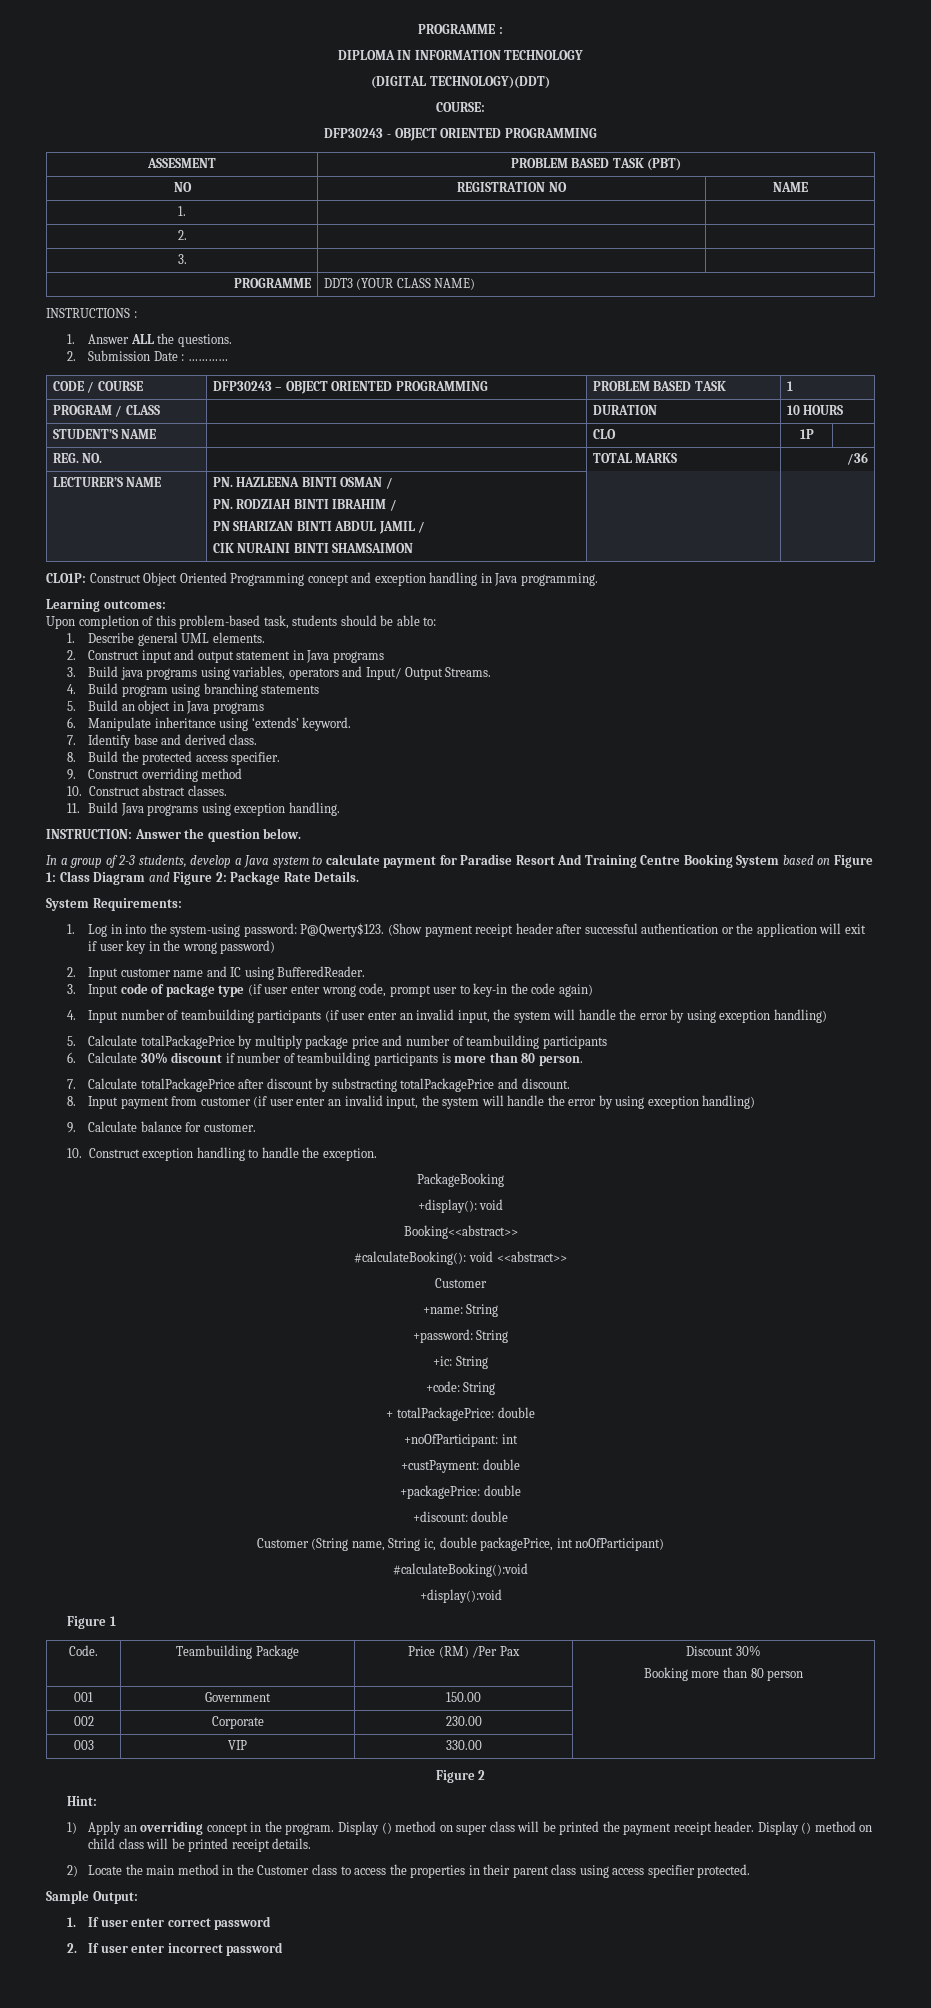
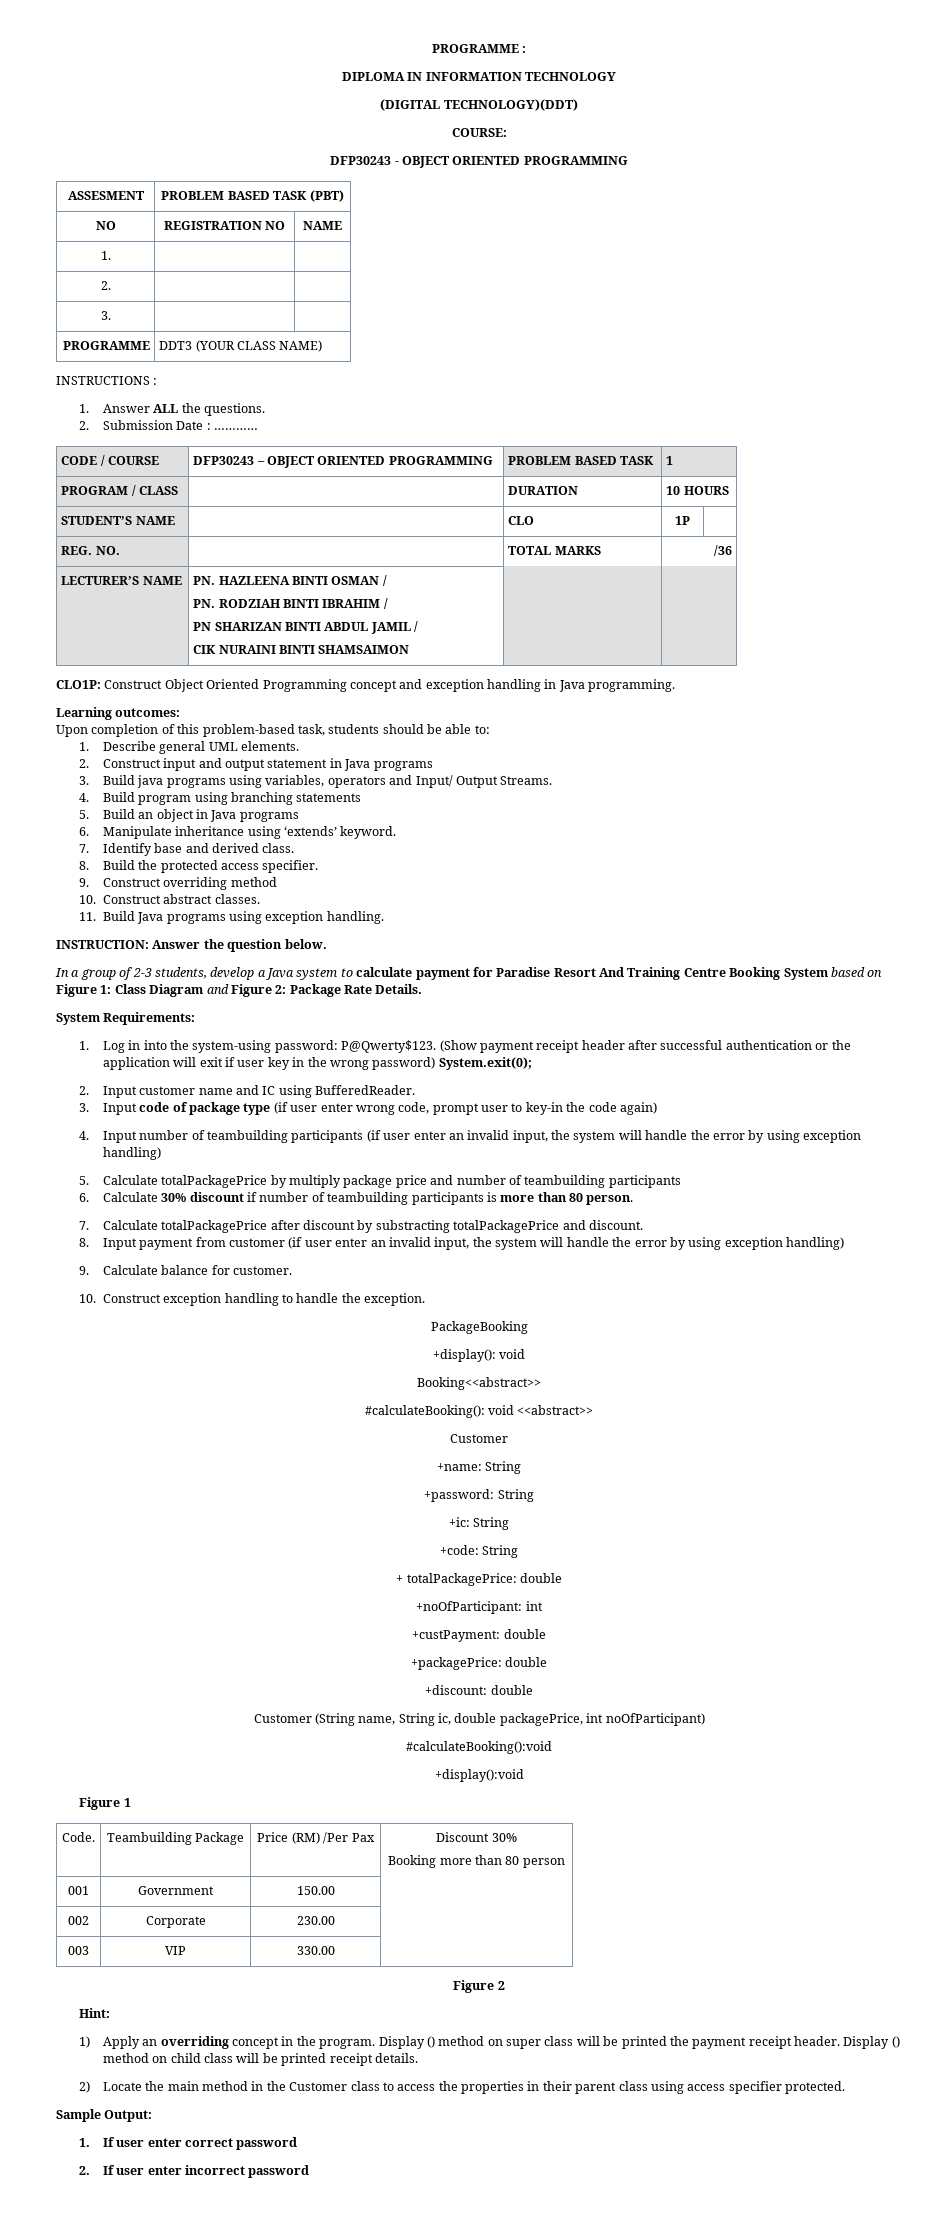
- (Show payment receipt header after successful authentication or the application will exit if user key in the wrong password)
+ (Show payment receipt header after successful authentication or the application will exit if user key in the wrong password) System.exit(0);

